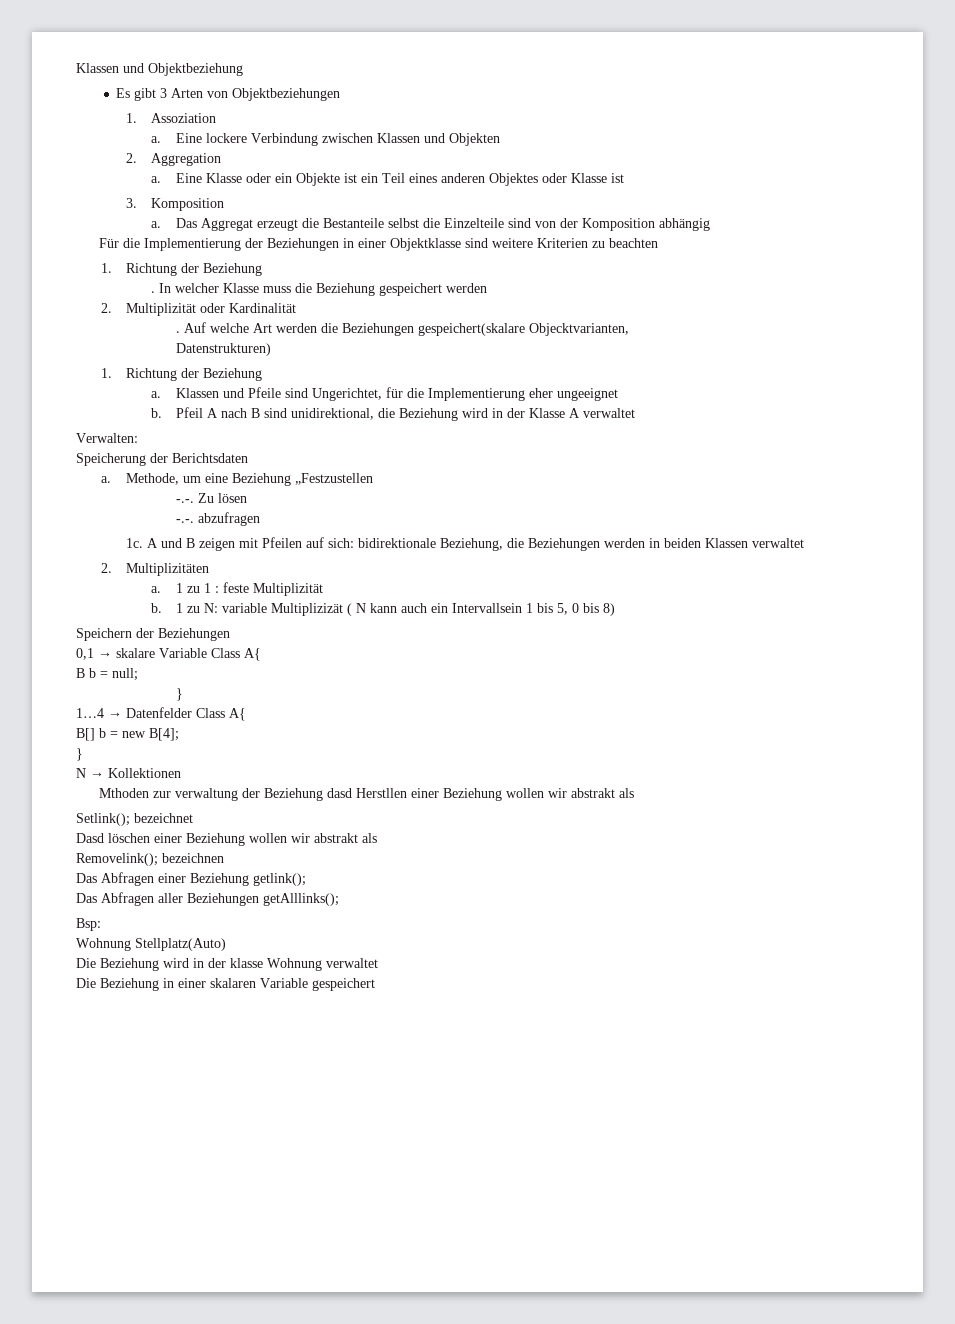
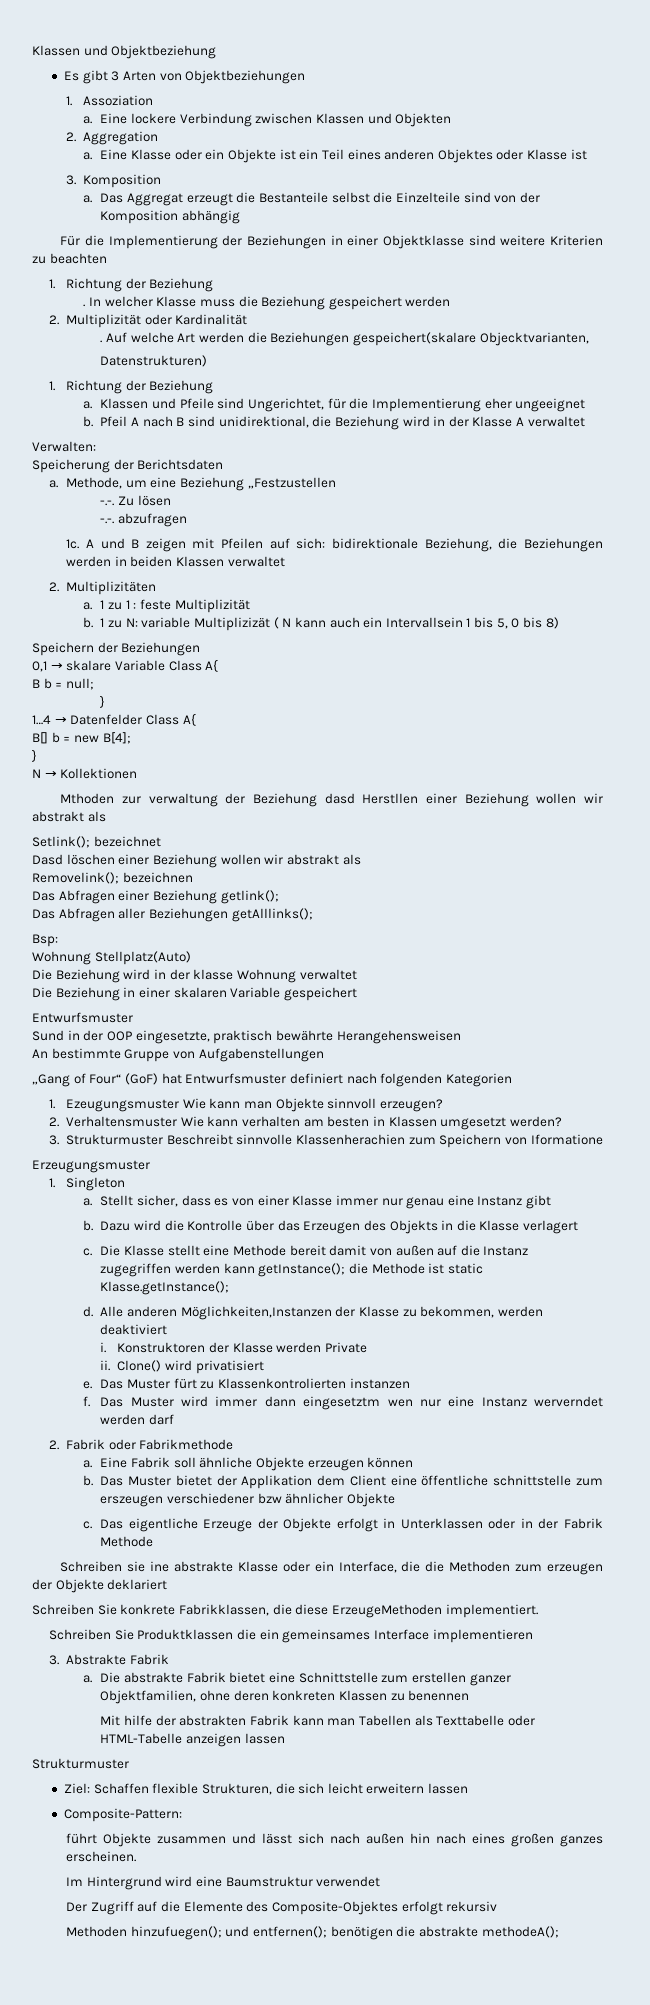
  Die Beziehung in einer skalaren Variable gespeichert
+ Entwurfsmuster
+ Sund in der OOP eingesetzte, praktisch bewährte Herangehensweisen
+ An bestimmte Gruppe von Aufgabenstellungen
+ „Gang of Four“ (GoF) hat Entwurfsmuster definiert nach folgenden Kategorien
+ 1. Ezeugungsmuster Wie kann man Objekte sinnvoll erzeugen?
+ 2. Verhaltensmuster Wie kann verhalten am besten in Klassen umgesetzt werden?
+ 3. Strukturmuster Beschreibt sinnvolle Klassenherachien zum Speichern von Iformatione
+ Erzeugungsmuster
+ 1. Singleton
+ a. Stellt sicher, dass es von einer Klasse immer nur genau eine Instanz gibt
+ b. Dazu wird die Kontrolle über das Erzeugen des Objekts in die Klasse verlagert
+ c. Die Klasse stellt eine Methode bereit damit von außen auf die Instanz zugegriffen werden kann getInstance(); die Methode ist static Klasse.getInstance();
+ d. Alle anderen Möglichkeiten,Instanzen der Klasse zu bekommen, werden deaktiviert
+ i. Konstruktoren der Klasse werden Private
+ ii. Clone() wird privatisiert
+ e. Das Muster fürt zu Klassenkontrolierten instanzen
+ f. Das Muster wird immer dann eingesetztm wen nur eine Instanz werverndet werden darf
+ 2. Fabrik oder Fabrikmethode
+ a. Eine Fabrik soll ähnliche Objekte erzeugen können
+ b. Das Muster bietet der Applikation dem Client eine öffentliche schnittstelle zum erszeugen verschiedener bzw ähnlicher Objekte
+ c. Das eigentliche Erzeuge der Objekte erfolgt in Unterklassen oder in der Fabrik Methode
+ Schreiben sie ine abstrakte Klasse oder ein Interface, die die Methoden zum erzeugen der Objekte deklariert
+ Schreiben Sie konkrete Fabrikklassen, die diese ErzeugeMethoden implementiert.
+ Schreiben Sie Produktklassen die ein gemeinsames Interface implementieren
+ 3. Abstrakte Fabrik
+ a. Die abstrakte Fabrik bietet eine Schnittstelle zum erstellen ganzer Objektfamilien, ohne deren konkreten Klassen zu benennen
+ Mit hilfe der abstrakten Fabrik kann man Tabellen als Texttabelle oder HTML-Tabelle anzeigen lassen
+ Strukturmuster
+ Ziel: Schaffen flexible Strukturen, die sich leicht erweitern lassen
+ Composite-Pattern:
+ führt Objekte zusammen und lässt sich nach außen hin nach eines großen ganzes erscheinen.
+ Im Hintergrund wird eine Baumstruktur verwendet
+ Der Zugriff auf die Elemente des Composite-Objektes erfolgt rekursiv
+ Methoden hinzufuegen(); und entfernen(); benötigen die abstrakte methodeA();

